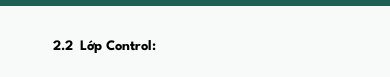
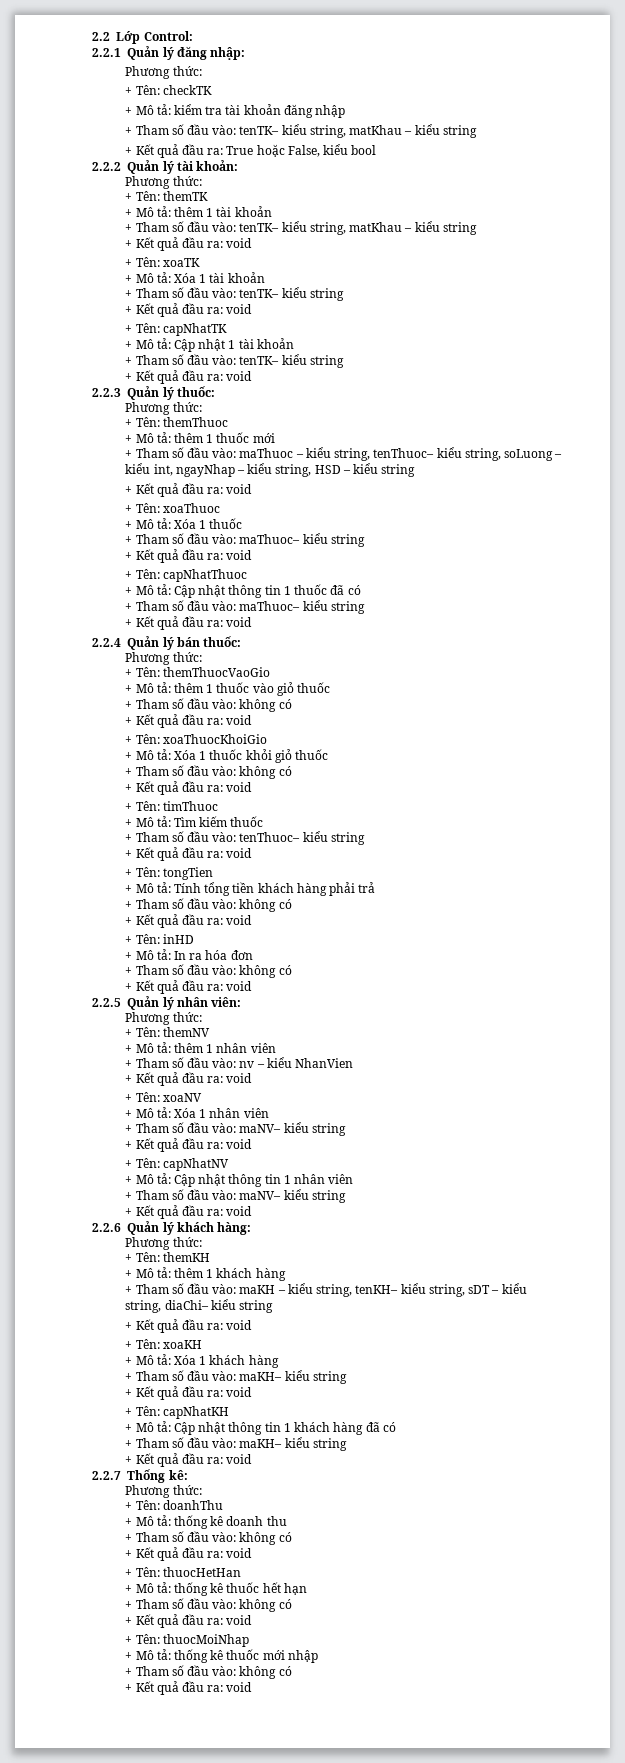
+ 2.2.1 Quản lý đăng nhập:
+ Phương thức:
+ + Tên: checkTK
+ + Mô tả: kiểm tra tài khoản đăng nhập
+ + Tham số đầu vào: tenTK– kiểu string, matKhau – kiểu string
+ + Kết quả đầu ra: True hoặc False, kiểu bool
+ 2.2.2 Quản lý tài khoản:
+ Phương thức:
+ + Tên: themTK
+ + Mô tả: thêm 1 tài khoản
+ + Tham số đầu vào: tenTK– kiểu string, matKhau – kiểu string
+ + Kết quả đầu ra: void
+ + Tên: xoaTK
+ + Mô tả: Xóa 1 tài khoản
+ + Tham số đầu vào: tenTK– kiểu string
+ + Kết quả đầu ra: void
+ + Tên: capNhatTK
+ + Mô tả: Cập nhật 1 tài khoản
+ + Tham số đầu vào: tenTK– kiểu string
+ + Kết quả đầu ra: void
+ 2.2.3 Quản lý thuốc:
+ Phương thức:
+ + Tên: themThuoc
+ + Mô tả: thêm 1 thuốc mới
+ + Tham số đầu vào: maThuoc – kiểu string, tenThuoc– kiểu string, soLuong – kiểu int, ngayNhap – kiểu string, HSD – kiểu string
+ + Kết quả đầu ra: void
+ + Tên: xoaThuoc
+ + Mô tả: Xóa 1 thuốc
+ + Tham số đầu vào: maThuoc– kiểu string
+ + Kết quả đầu ra: void
+ + Tên: capNhatThuoc
+ + Mô tả: Cập nhật thông tin 1 thuốc đã có
+ + Tham số đầu vào: maThuoc– kiểu string
+ + Kết quả đầu ra: void
+ 2.2.4 Quản lý bán thuốc:
+ Phương thức:
+ + Tên: themThuocVaoGio
+ + Mô tả: thêm 1 thuốc vào giỏ thuốc
+ + Tham số đầu vào: không có
+ + Kết quả đầu ra: void
+ + Tên: xoaThuocKhoiGio
+ + Mô tả: Xóa 1 thuốc khỏi giỏ thuốc
+ + Tham số đầu vào: không có
+ + Kết quả đầu ra: void
+ + Tên: timThuoc
+ + Mô tả: Tìm kiếm thuốc
+ + Tham số đầu vào: tenThuoc– kiểu string
+ + Kết quả đầu ra: void
+ + Tên: tongTien
+ + Mô tả: Tính tổng tiền khách hàng phải trả
+ + Tham số đầu vào: không có
+ + Kết quả đầu ra: void
+ + Tên: inHD
+ + Mô tả: In ra hóa đơn
+ + Tham số đầu vào: không có
+ + Kết quả đầu ra: void
+ 2.2.5 Quản lý nhân viên:
+ Phương thức:
+ + Tên: themNV
+ + Mô tả: thêm 1 nhân viên
+ + Tham số đầu vào: nv – kiểu NhanVien
+ + Kết quả đầu ra: void
+ + Tên: xoaNV
+ + Mô tả: Xóa 1 nhân viên
+ + Tham số đầu vào: maNV– kiểu string
+ + Kết quả đầu ra: void
+ + Tên: capNhatNV
+ + Mô tả: Cập nhật thông tin 1 nhân viên
+ + Tham số đầu vào: maNV– kiểu string
+ + Kết quả đầu ra: void
+ 2.2.6 Quản lý khách hàng:
+ Phương thức:
+ + Tên: themKH
+ + Mô tả: thêm 1 khách hàng
+ + Tham số đầu vào: maKH – kiểu string, tenKH– kiểu string, sDT – kiểu string, diaChi– kiểu string
+ + Kết quả đầu ra: void
+ + Tên: xoaKH
+ + Mô tả: Xóa 1 khách hàng
+ + Tham số đầu vào: maKH– kiểu string
+ + Kết quả đầu ra: void
+ + Tên: capNhatKH
+ + Mô tả: Cập nhật thông tin 1 khách hàng đã có
+ + Tham số đầu vào: maKH– kiểu string
+ + Kết quả đầu ra: void
+ 2.2.7 Thống kê:
+ Phương thức:
+ + Tên: doanhThu
+ + Mô tả: thống kê doanh thu
+ + Tham số đầu vào: không có
+ + Kết quả đầu ra: void
+ + Tên: thuocHetHan
+ + Mô tả: thống kê thuốc hết hạn
+ + Tham số đầu vào: không có
+ + Kết quả đầu ra: void
+ + Tên: thuocMoiNhap
+ + Mô tả: thống kê thuốc mới nhập
+ + Tham số đầu vào: không có
+ + Kết quả đầu ra: void

